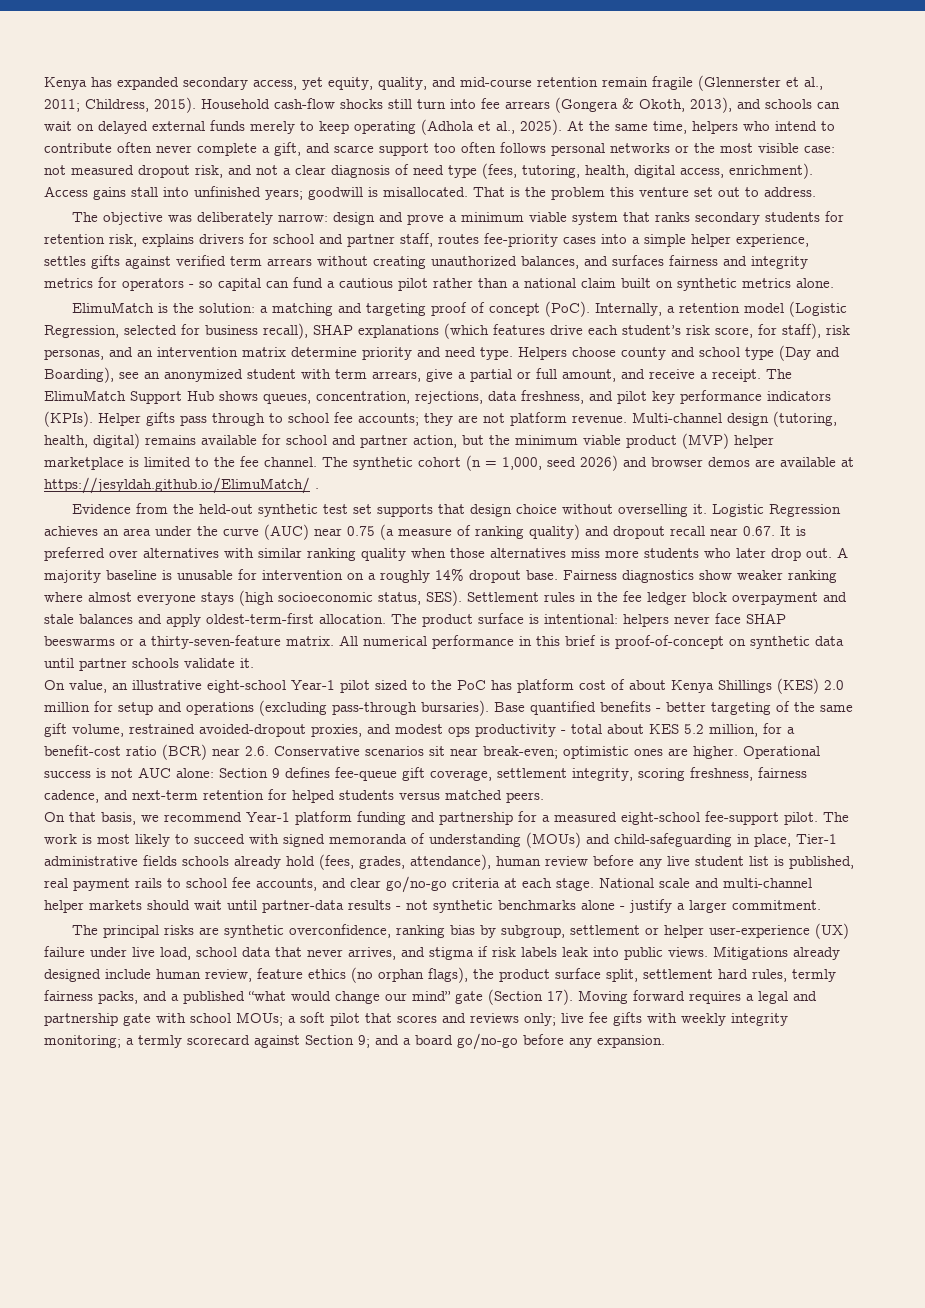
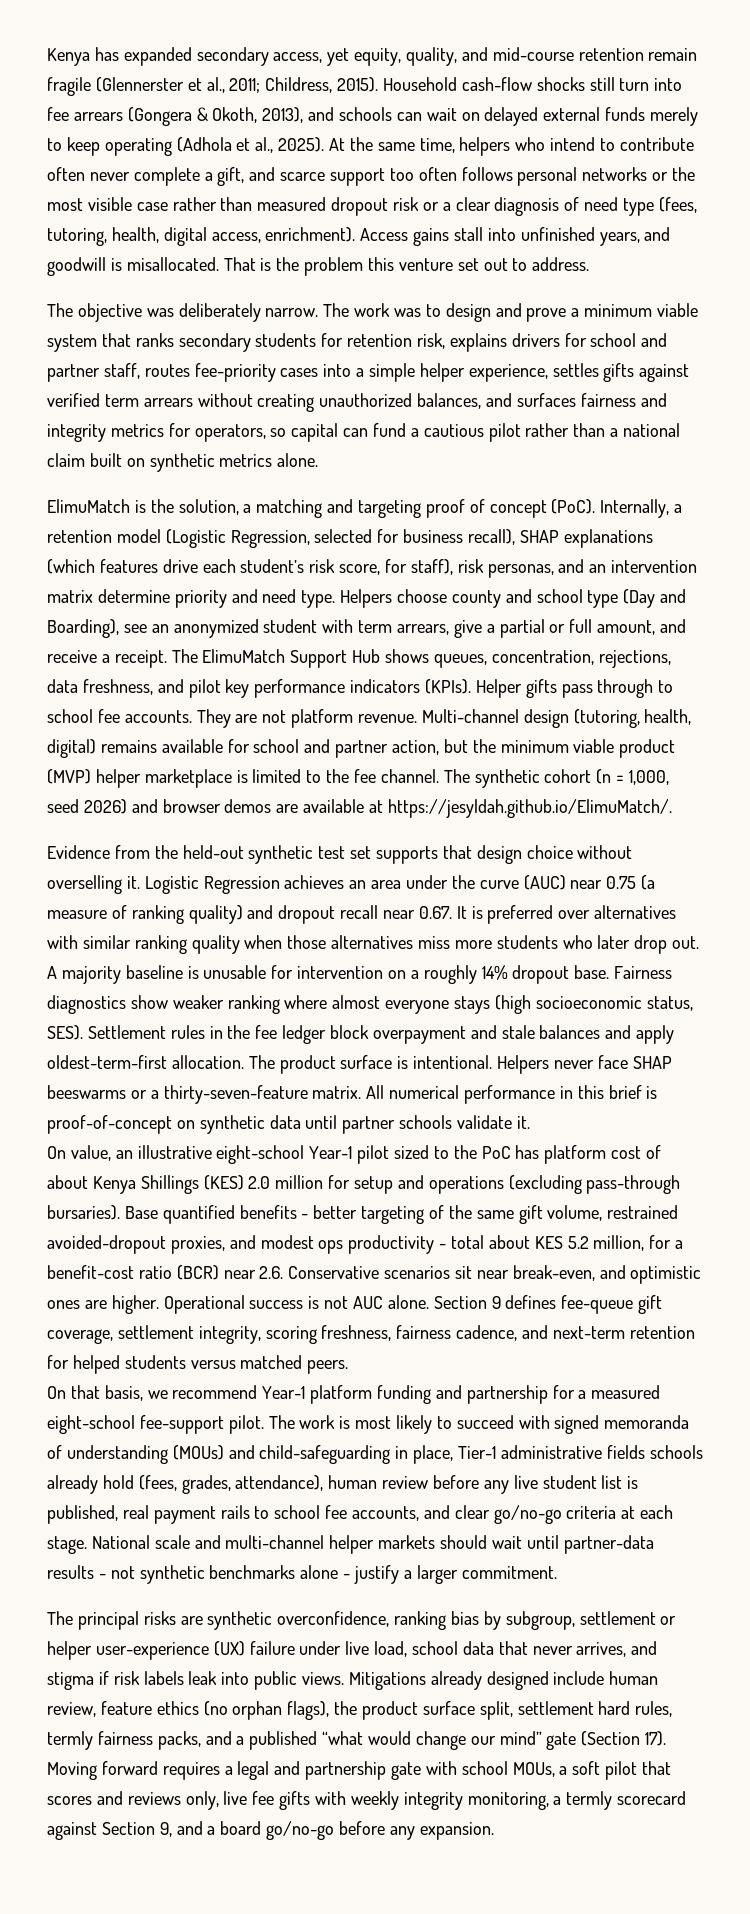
- At the same time, helpers who intend to contribute often never complete a gift, and scarce support too often follows personal networks or the most visible case: not measured dropout risk, and not a clear diagnosis of need type (fees, tutoring, health, digital access, enrichment).
+ At the same time, helpers who intend to contribute often never complete a gift, and scarce support too often follows personal networks or the most visible case rather than measured dropout risk or a clear diagnosis of need type (fees, tutoring, health, digital access, enrichment).
- Access gains stall into unfinished years; goodwill is misallocated.
+ Access gains stall into unfinished years, and goodwill is misallocated.
- The objective was deliberately narrow: design and prove a minimum viable system that ranks secondary students for retention risk, explains drivers for school and partner staff, routes fee-priority cases into a simple helper experience, settles gifts against verified term arrears without creating unauthorized balances, and surfaces fairness and integrity metrics for operators - so capital can fund a cautious pilot rather than a national claim built on synthetic metrics alone.
+ The objective was deliberately narrow. The work was to design and prove a minimum viable system that ranks secondary students for retention risk, explains drivers for school and partner staff, routes fee-priority cases into a simple helper experience, settles gifts against verified term arrears without creating unauthorized balances, and surfaces fairness and integrity metrics for operators, so capital can fund a cautious pilot rather than a national claim built on synthetic metrics alone.
- ElimuMatch is the solution: a matching and targeting proof of concept (PoC).
+ ElimuMatch is the solution, a matching and targeting proof of concept (PoC).
- Helper gifts pass through to school fee accounts; they are not platform revenue.
+ Helper gifts pass through to school fee accounts. They are not platform revenue.
- The synthetic cohort (n = 1,000, seed 2026) and browser demos are available at https://jesyldah.github.io/ElimuMatch/ .
+ The synthetic cohort (n = 1,000, seed 2026) and browser demos are available at https://jesyldah.github.io/ElimuMatch/.
- The product surface is intentional: helpers never face SHAP beeswarms or a thirty-seven-feature matrix.
+ The product surface is intentional. Helpers never face SHAP beeswarms or a thirty-seven-feature matrix.
- Base quantified benefits - better targeting of the same gift volume, restrained avoided-dropout proxies, and modest ops productivity - total about KES 5.2 million, for a benefit-cost ratio (BCR) near 2.6. Conservative scenarios sit near break-even; optimistic ones are higher.
+ Base quantified benefits - better targeting of the same gift volume, restrained avoided-dropout proxies, and modest ops productivity - total about KES 5.2 million, for a benefit-cost ratio (BCR) near 2.6. Conservative scenarios sit near break-even, and optimistic ones are higher.
- Operational success is not AUC alone: Section 9 defines fee-queue gift coverage, settlement integrity, scoring freshness, fairness cadence, and next-term retention for helped students versus matched peers.
+ Operational success is not AUC alone. Section 9 defines fee-queue gift coverage, settlement integrity, scoring freshness, fairness cadence, and next-term retention for helped students versus matched peers.
- Moving forward requires a legal and partnership gate with school MOUs; a soft pilot that scores and reviews only; live fee gifts with weekly integrity monitoring; a termly scorecard against Section 9; and a board go/no-go before any expansion.
+ Moving forward requires a legal and partnership gate with school MOUs, a soft pilot that scores and reviews only, live fee gifts with weekly integrity monitoring, a termly scorecard against Section 9, and a board go/no-go before any expansion.

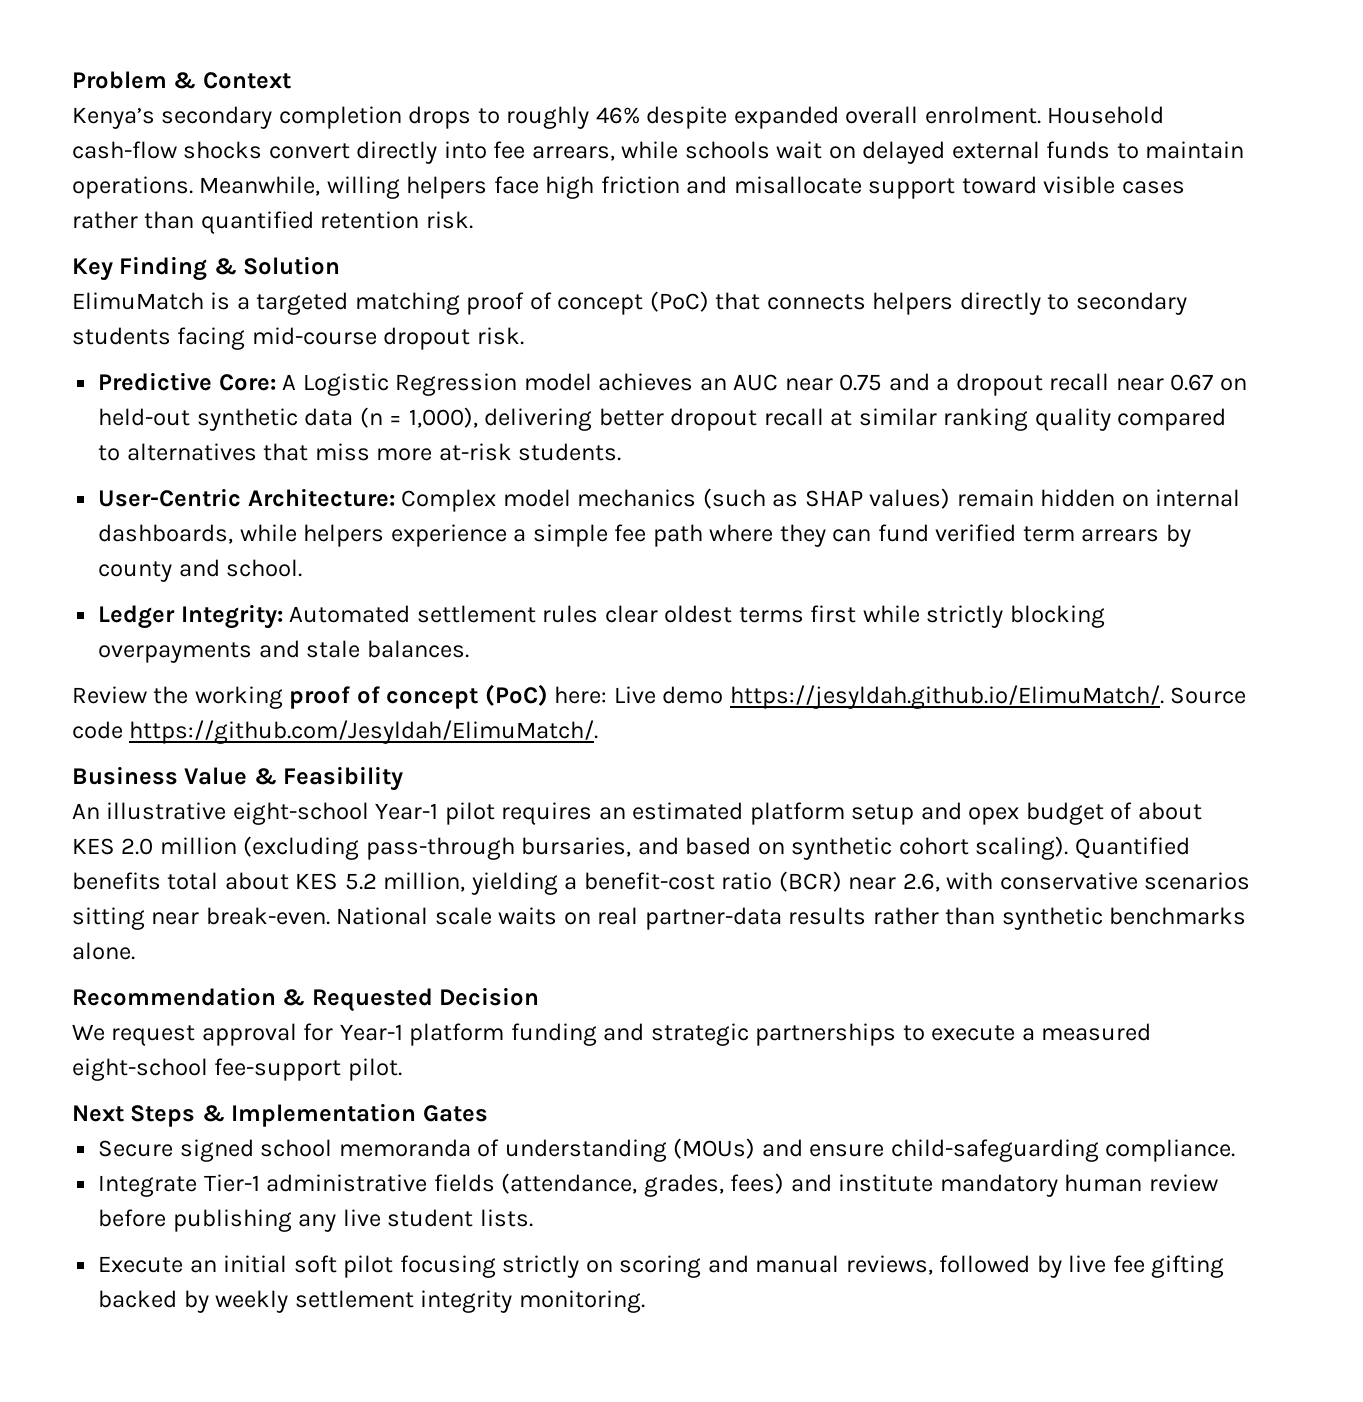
- Kenya has expanded secondary access, yet equity, quality, and mid-course retention remain fragile (Glennerster et al., 2011; Childress, 2015). Household cash-flow shocks still turn into fee arrears (Gongera & Okoth, 2013), and schools can wait on delayed external funds merely to keep operating (Adhola et al., 2025). At the same time, helpers who intend to contribute often never complete a gift, and scarce support too often follows personal networks or the most visible case rather than measured dropout risk or a clear diagnosis of need type (fees, tutoring, health, digital access, enrichment). Access gains stall into unfinished years, and goodwill is misallocated. That is the problem this venture set out to address.
- The objective was deliberately narrow. The work was to design and prove a minimum viable system that ranks secondary students for retention risk, explains drivers for school and partner staff, routes fee-priority cases into a simple helper experience, settles gifts against verified term arrears without creating unauthorized balances, and surfaces fairness and integrity metrics for operators, so capital can fund a cautious pilot rather than a national claim built on synthetic metrics alone.
- ElimuMatch is the solution, a matching and targeting proof of concept (PoC). Internally, a retention model (Logistic Regression, selected for business recall), SHAP explanations (which features drive each student’s risk score, for staff), risk personas, and an intervention matrix determine priority and need type. Helpers choose county and school type (Day and Boarding), see an anonymized student with term arrears, give a partial or full amount, and receive a receipt. The ElimuMatch Support Hub shows queues, concentration, rejections, data freshness, and pilot key performance indicators (KPIs). Helper gifts pass through to school fee accounts. They are not platform revenue. Multi-channel design (tutoring, health, digital) remains available for school and partner action, but the minimum viable product (MVP) helper marketplace is limited to the fee channel. The synthetic cohort (n = 1,000, seed 2026) and browser demos are available at https://jesyldah.github.io/ElimuMatch/.
- Evidence from the held-out synthetic test set supports that design choice without overselling it. Logistic Regression achieves an area under the curve (AUC) near 0.75 (a measure of ranking quality) and dropout recall near 0.67. It is preferred over alternatives with similar ranking quality when those alternatives miss more students who later drop out. A majority baseline is unusable for intervention on a roughly 14% dropout base. Fairness diagnostics show weaker ranking where almost everyone stays (high socioeconomic status, SES). Settlement rules in the fee ledger block overpayment and stale balances and apply oldest-term-first allocation. The product surface is intentional. Helpers never face SHAP beeswarms or a thirty-seven-feature matrix. All numerical performance in this brief is proof-of-concept on synthetic data until partner schools validate it.
- On value, an illustrative eight-school Year-1 pilot sized to the PoC has platform cost of about Kenya Shillings (KES) 2.0 million for setup and operations (excluding pass-through bursaries). Base quantified benefits - better targeting of the same gift volume, restrained avoided-dropout proxies, and modest ops productivity - total about KES 5.2 million, for a benefit-cost ratio (BCR) near 2.6. Conservative scenarios sit near break-even, and optimistic ones are higher. Operational success is not AUC alone. Section 9 defines fee-queue gift coverage, settlement integrity, scoring freshness, fairness cadence, and next-term retention for helped students versus matched peers.
- On that basis, we recommend Year-1 platform funding and partnership for a measured eight-school fee-support pilot. The work is most likely to succeed with signed memoranda of understanding (MOUs) and child-safeguarding in place, Tier-1 administrative fields schools already hold (fees, grades, attendance), human review before any live student list is published, real payment rails to school fee accounts, and clear go/no-go criteria at each stage. National scale and multi-channel helper markets should wait until partner-data results - not synthetic benchmarks alone - justify a larger commitment.
- The principal risks are synthetic overconfidence, ranking bias by subgroup, settlement or helper user-experience (UX) failure under live load, school data that never arrives, and stigma if risk labels leak into public views. Mitigations already designed include human review, feature ethics (no orphan flags), the product surface split, settlement hard rules, termly fairness packs, and a published “what would change our mind” gate (Section 17). Moving forward requires a legal and partnership gate with school MOUs, a soft pilot that scores and reviews only, live fee gifts with weekly integrity monitoring, a termly scorecard against Section 9, and a board go/no-go before any expansion.
+ Problem & Context
+ Kenya’s secondary completion drops to roughly 46% despite expanded overall enrolment. Household cash-flow shocks convert directly into fee arrears, while schools wait on delayed external funds to maintain operations. Meanwhile, willing helpers face high friction and misallocate support toward visible cases rather than quantified retention risk.
+ Key Finding & Solution
+ ElimuMatch is a targeted matching proof of concept (PoC) that connects helpers directly to secondary students facing mid-course dropout risk.
+ Predictive Core: A Logistic Regression model achieves an AUC near 0.75 and a dropout recall near 0.67 on held-out synthetic data (n = 1,000), delivering better dropout recall at similar ranking quality compared to alternatives that miss more at-risk students.
+ User-Centric Architecture: Complex model mechanics (such as SHAP values) remain hidden on internal dashboards, while helpers experience a simple fee path where they can fund verified term arrears by county and school.
+ Ledger Integrity: Automated settlement rules clear oldest terms first while strictly blocking overpayments and stale balances.
+ Review the working proof of concept (PoC) here: Live demo https://jesyldah.github.io/ElimuMatch/. Source code https://github.com/Jesyldah/ElimuMatch/.
+ Business Value & Feasibility
+ An illustrative eight-school Year-1 pilot requires an estimated platform setup and opex budget of about KES 2.0 million (excluding pass-through bursaries, and based on synthetic cohort scaling). Quantified benefits total about KES 5.2 million, yielding a benefit-cost ratio (BCR) near 2.6, with conservative scenarios sitting near break-even. National scale waits on real partner-data results rather than synthetic benchmarks alone.
+ Recommendation & Requested Decision
+ We request approval for Year-1 platform funding and strategic partnerships to execute a measured eight-school fee-support pilot.
+ Next Steps & Implementation Gates
+ Secure signed school memoranda of understanding (MOUs) and ensure child-safeguarding compliance.
+ Integrate Tier-1 administrative fields (attendance, grades, fees) and institute mandatory human review before publishing any live student lists.
+ Execute an initial soft pilot focusing strictly on scoring and manual reviews, followed by live fee gifting backed by weekly settlement integrity monitoring.

